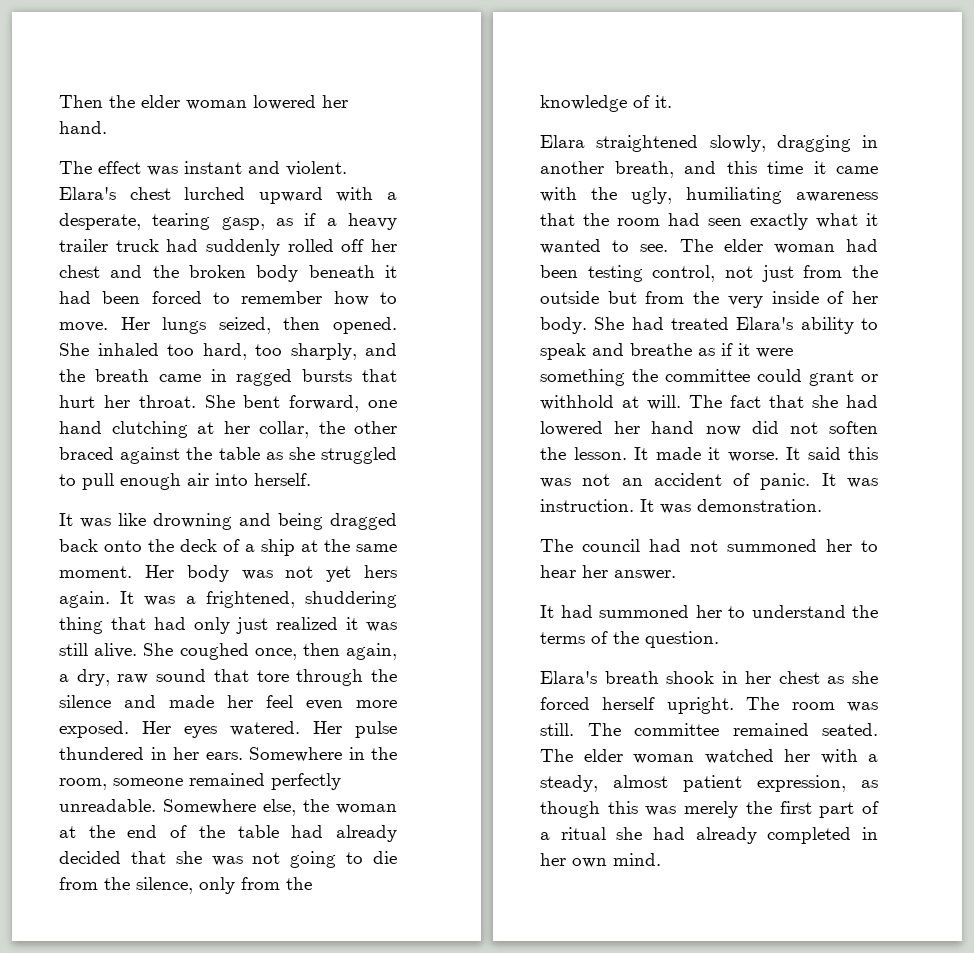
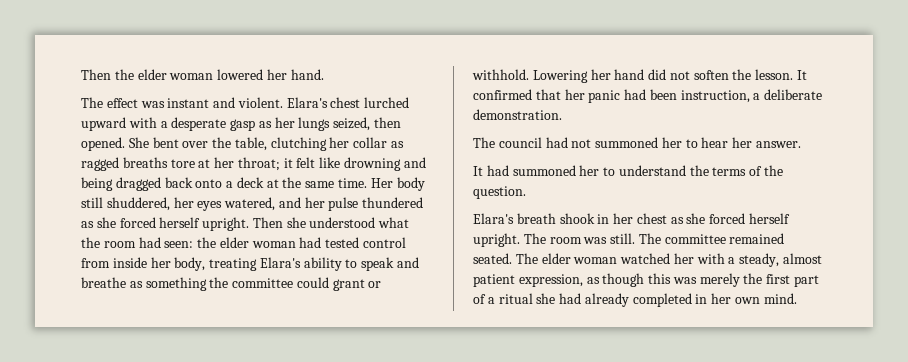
- Elara's chest lurched upward with a desperate, tearing gasp, as if a heavy trailer truck had suddenly rolled off her chest and the broken body beneath it had been forced to remember how to move. Her lungs seized, then opened.
+ Elara's chest lurched upward with a desperate gasp as her lungs seized, then opened.
- She inhaled too hard, too sharply, and the breath came in ragged bursts that hurt her throat. She bent forward, one hand clutching at her collar, the other braced against the table as she struggled to pull enough air into herself.
- It was like drowning and being dragged back onto the deck of a ship at the same moment.
+ She bent over the table, clutching her collar as ragged breaths tore at her throat; it felt like drowning and being dragged back onto a deck at the same time.
- Her body was not yet hers again. It was a frightened, shuddering thing that had only just realized it was still alive. She coughed once, then again, a dry, raw sound that tore through the silence and made her feel even more exposed. Her eyes watered. Her pulse thundered in her ears. Somewhere in the room, someone remained perfectly unreadable. Somewhere else, the woman at the end of the table had already decided that she was not going to die from the silence, only from the knowledge of it.
- Elara straightened slowly, dragging in another breath, and this time it came with the ugly, humiliating awareness that the room had seen exactly what it wanted to see. The elder woman had been testing control, not just from the outside but from the very inside of her body. She had treated Elara's ability to speak and breathe as if it were something the committee could grant or withhold at will. The fact that she had lowered her hand now did not soften the lesson.
+ Her body still shuddered, her eyes watered, and her pulse thundered as she forced herself upright. Then she understood what the room had seen: the elder woman had tested control from inside her body, treating Elara's ability to speak and breathe as something the committee could grant or withhold. Lowering her hand did not soften the lesson.
- It made it worse. It said this was not an accident of panic. It was instruction. It was demonstration.
+ It confirmed that her panic had been instruction, a deliberate demonstration.

